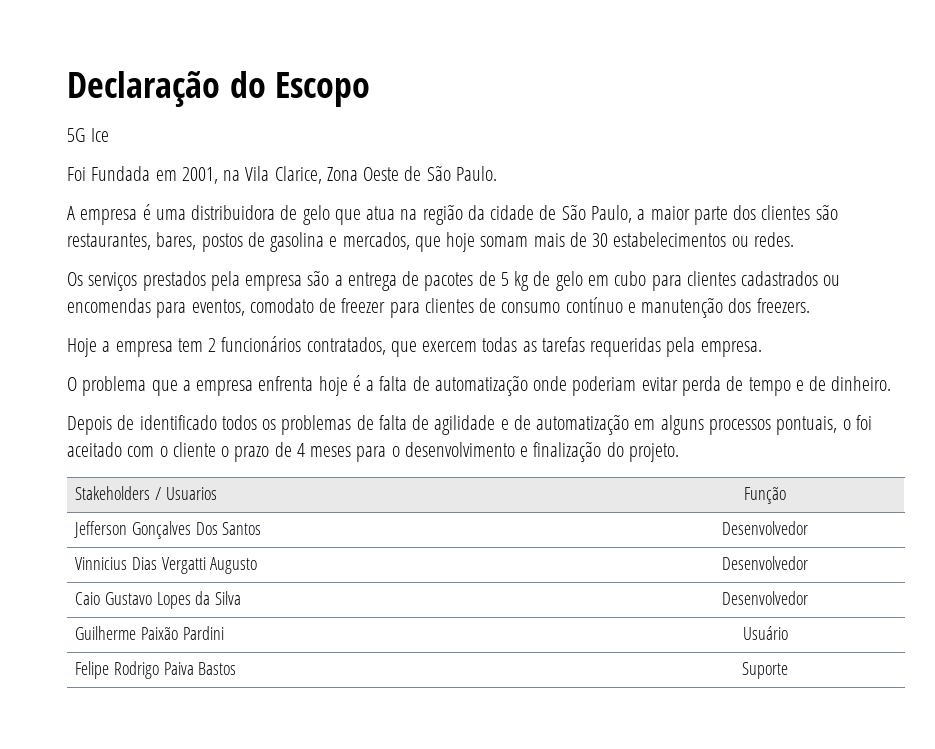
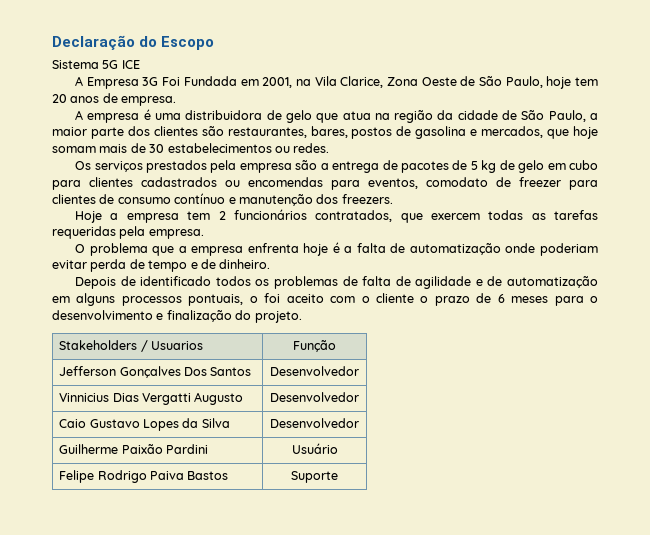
- 5G Ice
- Foi Fundada em 2001, na Vila Clarice, Zona Oeste de São Paulo.
+ Sistema 5G ICE
+ A Empresa 3G Foi Fundada em 2001, na Vila Clarice, Zona Oeste de São Paulo, hoje tem 20 anos de empresa.
- Depois de identificado todos os problemas de falta de agilidade e de automatização em alguns processos pontuais, o foi aceitado com o cliente o prazo de 4 meses para o desenvolvimento e finalização do projeto.
+ Depois de identificado todos os problemas de falta de agilidade e de automatização em alguns processos pontuais, o foi aceito com o cliente o prazo de 6 meses para o desenvolvimento e finalização do projeto.

